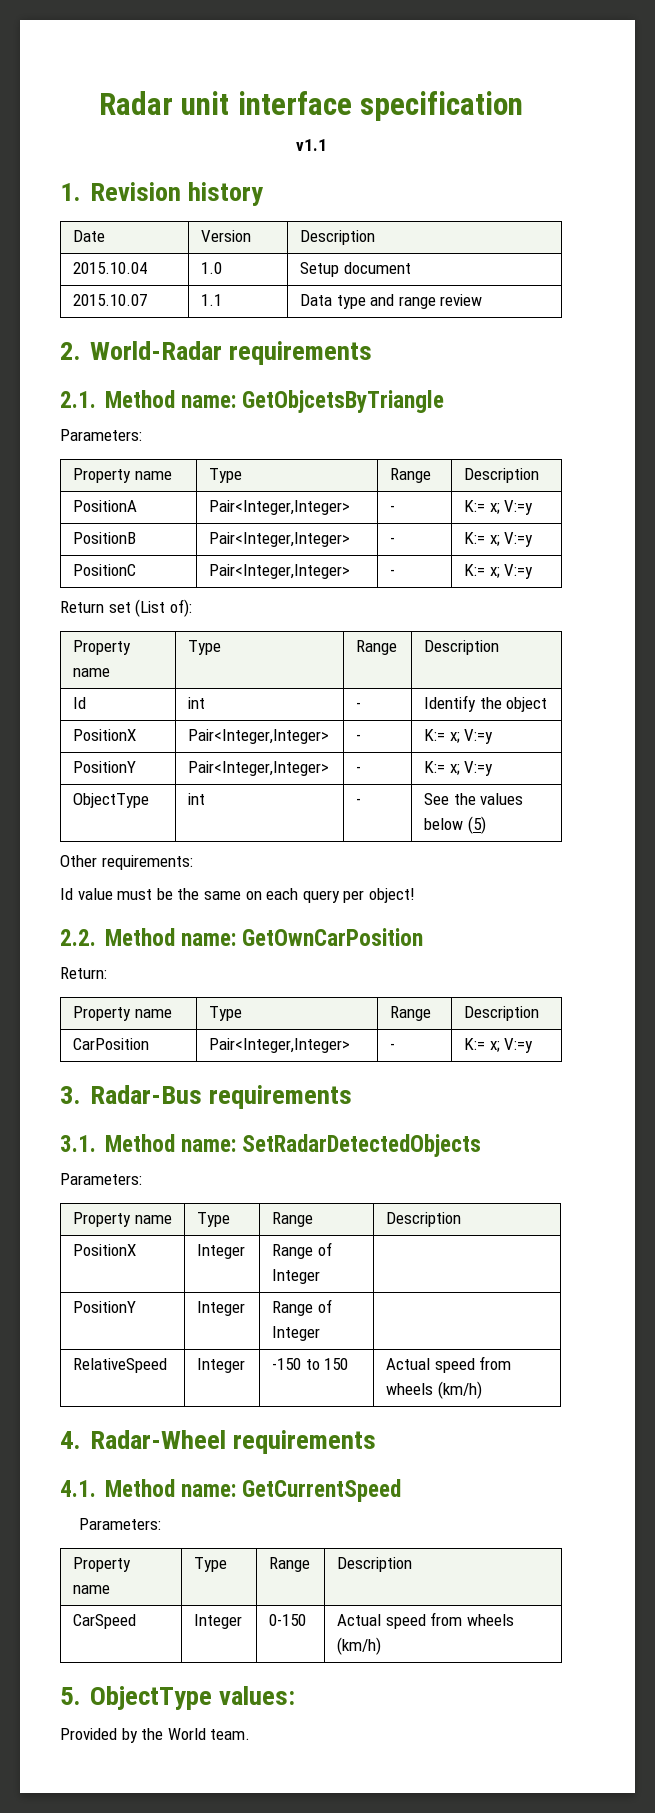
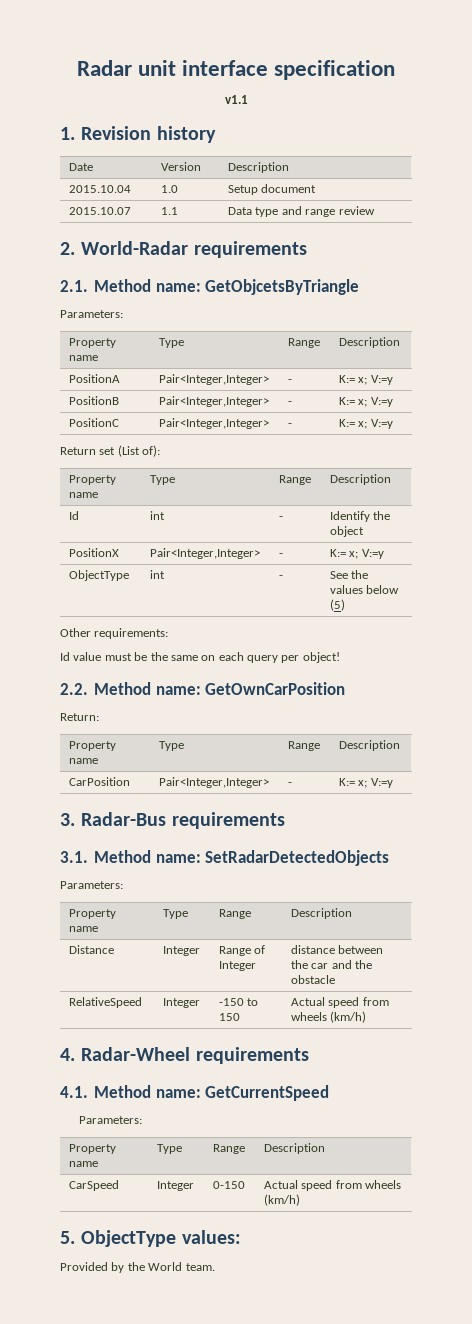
- PositionY | Pair<Integer,Integer> | - | K:= x; V:=y
- PositionX | Integer | Range of Integer |
- PositionY | Integer | Range of Integer |
+ Distance | Integer | Range of Integer | distance between the car and the obstacle

